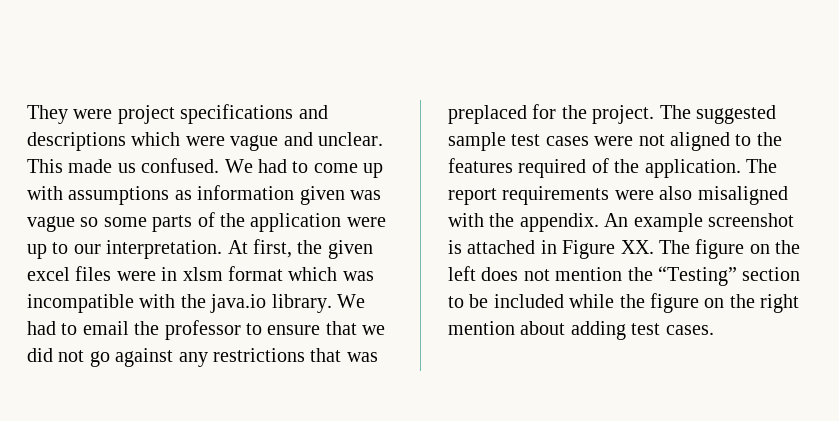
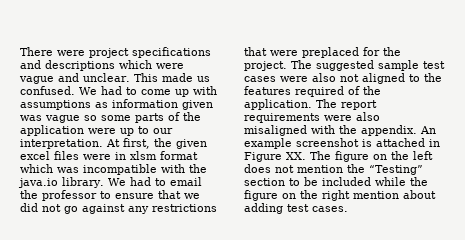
- They were project specifications and descriptions which were vague and unclear.
+ There were project specifications and descriptions which were vague and unclear.
- We had to email the professor to ensure that we did not go against any restrictions that was preplaced for the project.
+ We had to email the professor to ensure that we did not go against any restrictions that were preplaced for the project.
- The suggested sample test cases were not aligned to the features required of the application.
+ The suggested sample test cases were also not aligned to the features required of the application.

